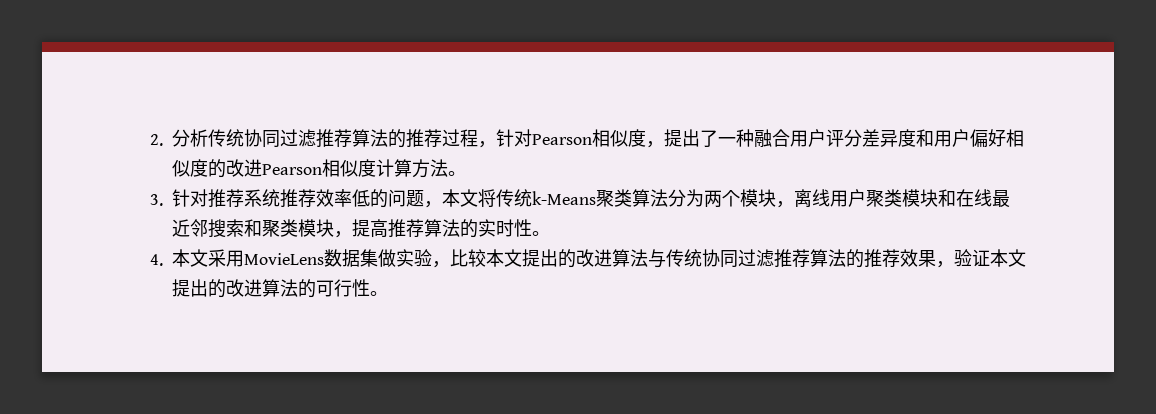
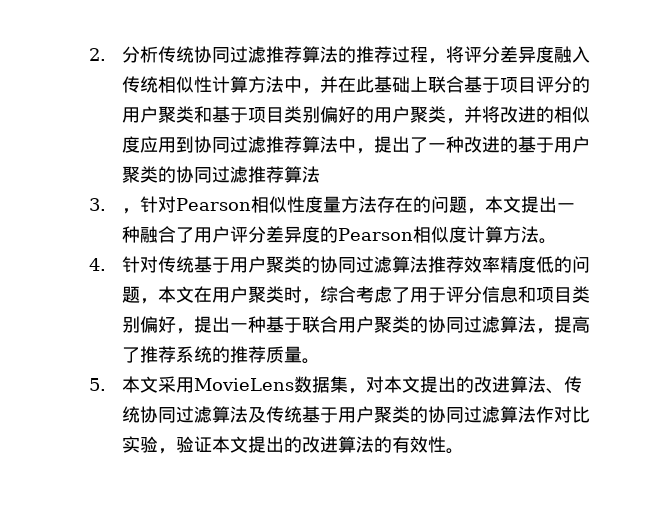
- 2.分析传统协同过滤推荐算法的推荐过程，针对Pearson相似度，提出了一种融合用户评分差异度和用户偏好相似度的改进Pearson相似度计算方法。
+ 2.分析传统协同过滤推荐算法的推荐过程，将评分差异度融入传统相似性计算方法中，并在此基础上联合基于项目评分的用户聚类和基于项目类别偏好的用户聚类，并将改进的相似度应用到协同过滤推荐算法中，提出了一种改进的基于用户聚类的协同过滤推荐算法
+ 3.，针对Pearson相似性度量方法存在的问题，本文提出一种融合了用户评分差异度的Pearson相似度计算方法。
- 3.针对推荐系统推荐效率低的问题，本文将传统k-Means聚类算法分为两个模块，离线用户聚类模块和在线最近邻搜索和聚类模块，提高推荐算法的实时性。
- 4.本文采用MovieLens数据集做实验，比较本文提出的改进算法与传统协同过滤推荐算法的推荐效果，验证本文提出的改进算法的可行性。
+ 4.针对传统基于用户聚类的协同过滤算法推荐效率精度低的问题，本文在用户聚类时，综合考虑了用于评分信息和项目类别偏好，提出一种基于联合用户聚类的协同过滤算法，提高了推荐系统的推荐质量。
+ 5.本文采用MovieLens数据集，对本文提出的改进算法、传统协同过滤算法及传统基于用户聚类的协同过滤算法作对比实验，验证本文提出的改进算法的有效性。

